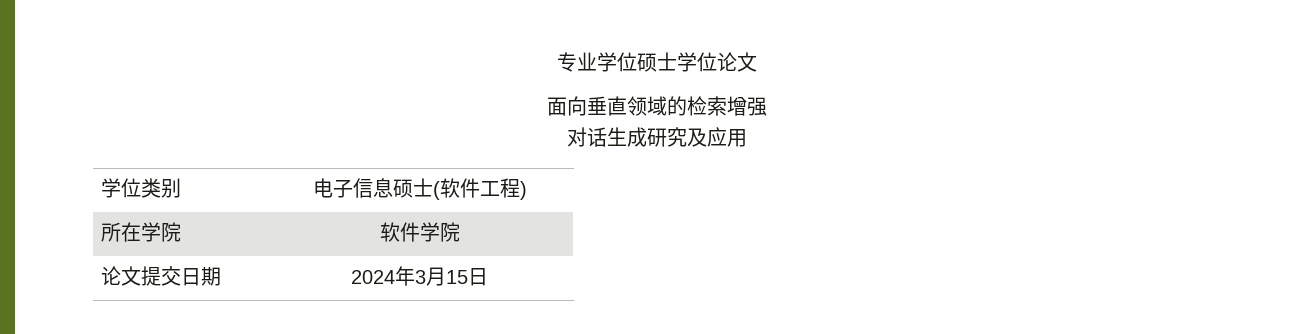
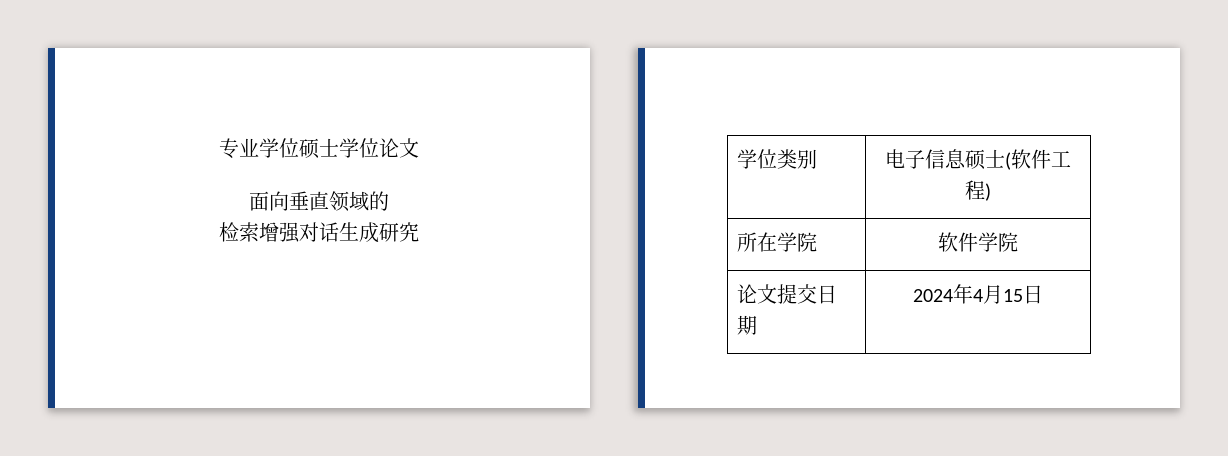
- 面向垂直领域的检索增强
- 对话生成研究及应用
+ 面向垂直领域的
+ 检索增强对话生成研究
- 论文提交日期 | 2024年3月15日
+ 论文提交日期 | 2024年4月15日

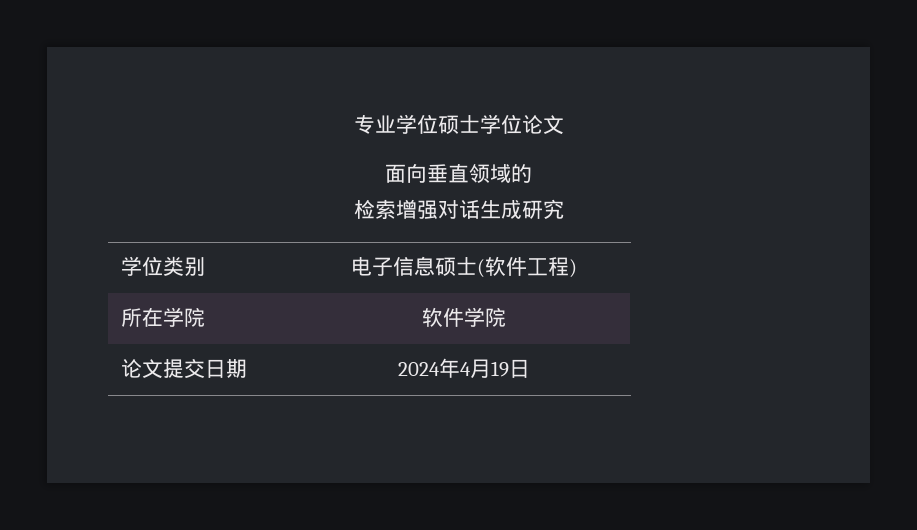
- 论文提交日期 | 2024年4月15日
+ 论文提交日期 | 2024年4月19日

